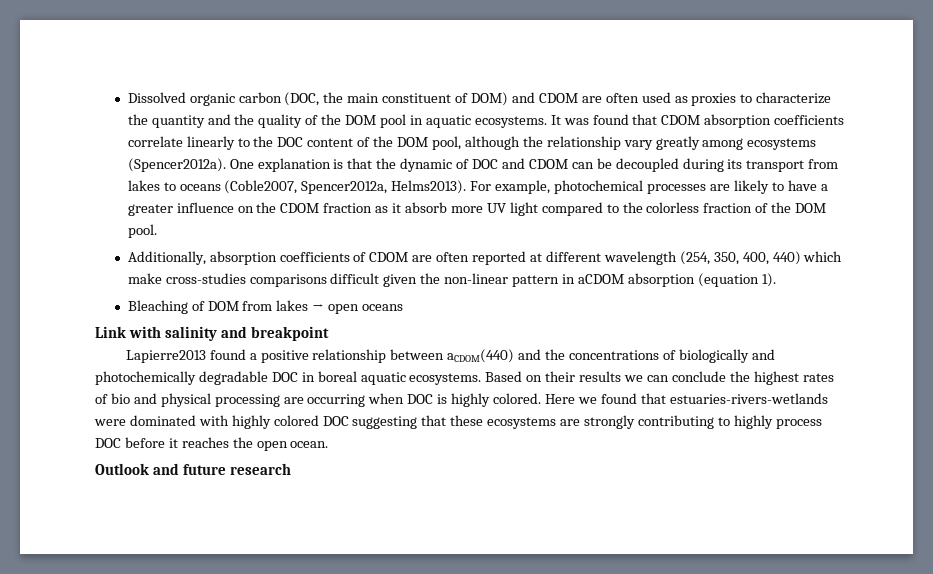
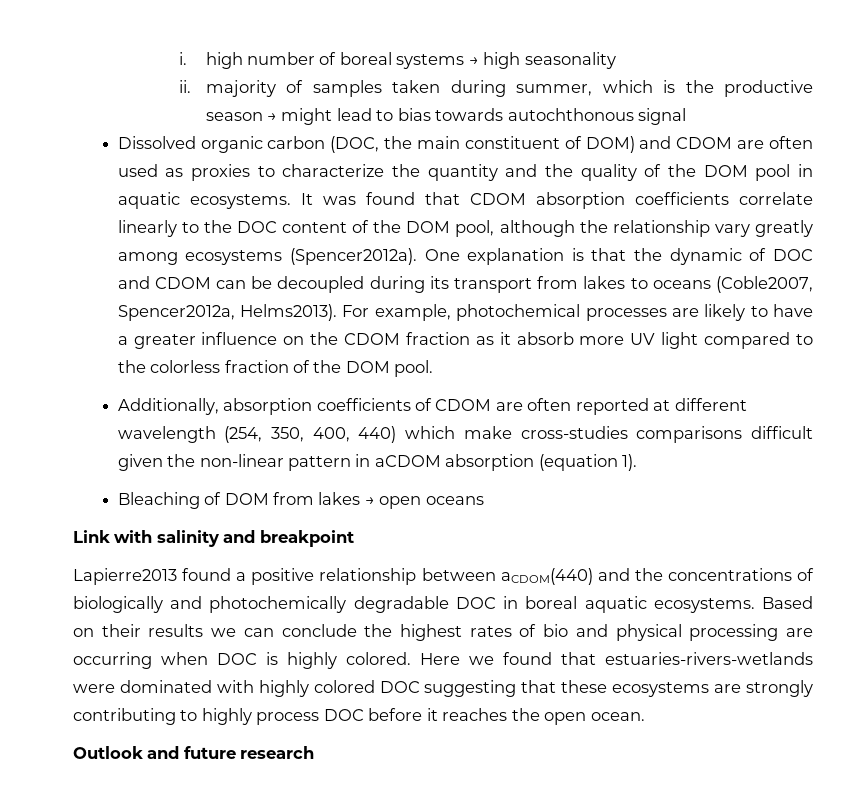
+ i. high number of boreal systems → high seasonality
+ ii. majority of samples taken during summer, which is the productive season → might lead to bias towards autochthonous signal

